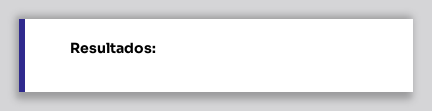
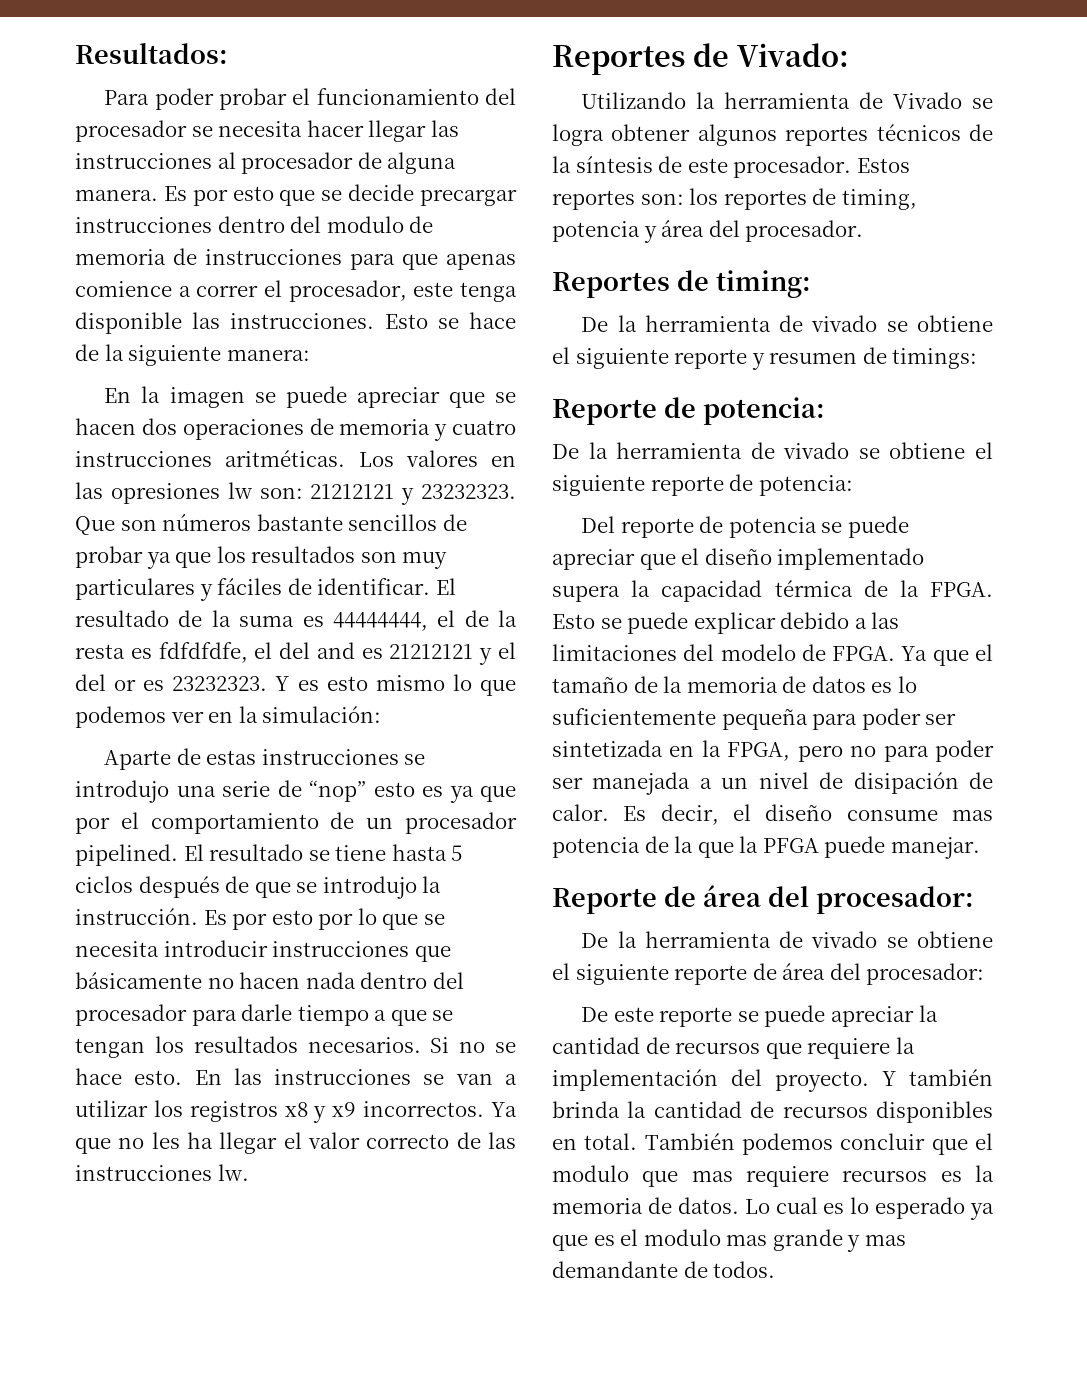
+ Para poder probar el funcionamiento del procesador se necesita hacer llegar las instrucciones al procesador de alguna manera. Es por esto que se decide precargar instrucciones dentro del modulo de memoria de instrucciones para que apenas comience a correr el procesador, este tenga disponible las instrucciones. Esto se hace de la siguiente manera:
+ En la imagen se puede apreciar que se hacen dos operaciones de memoria y cuatro instrucciones aritméticas. Los valores en las opresiones lw son: 21212121 y 23232323. Que son números bastante sencillos de probar ya que los resultados son muy particulares y fáciles de identificar. El resultado de la suma es 44444444, el de la resta es fdfdfdfe, el del and es 21212121 y el del or es 23232323. Y es esto mismo lo que podemos ver en la simulación:
+ Aparte de estas instrucciones se introdujo una serie de “nop” esto es ya que por el comportamiento de un procesador pipelined. El resultado se tiene hasta 5 ciclos después de que se introdujo la instrucción. Es por esto por lo que se necesita introducir instrucciones que básicamente no hacen nada dentro del procesador para darle tiempo a que se tengan los resultados necesarios. Si no se hace esto. En las instrucciones se van a utilizar los registros x8 y x9 incorrectos. Ya que no les ha llegar el valor correcto de las instrucciones lw.
+ Reportes de Vivado:
+ Utilizando la herramienta de Vivado se logra obtener algunos reportes técnicos de la síntesis de este procesador. Estos reportes son: los reportes de timing, potencia y área del procesador.
+ Reportes de timing:
+ De la herramienta de vivado se obtiene el siguiente reporte y resumen de timings:
+ Reporte de potencia:
+ De la herramienta de vivado se obtiene el siguiente reporte de potencia:
+ Del reporte de potencia se puede apreciar que el diseño implementado supera la capacidad térmica de la FPGA. Esto se puede explicar debido a las limitaciones del modelo de FPGA. Ya que el tamaño de la memoria de datos es lo suficientemente pequeña para poder ser sintetizada en la FPGA, pero no para poder ser manejada a un nivel de disipación de calor. Es decir, el diseño consume mas potencia de la que la PFGA puede manejar.
+ Reporte de área del procesador:
+ De la herramienta de vivado se obtiene el siguiente reporte de área del procesador:
+ De este reporte se puede apreciar la cantidad de recursos que requiere la implementación del proyecto. Y también brinda la cantidad de recursos disponibles en total. También podemos concluir que el modulo que mas requiere recursos es la memoria de datos. Lo cual es lo esperado ya que es el modulo mas grande y mas demandante de todos.

